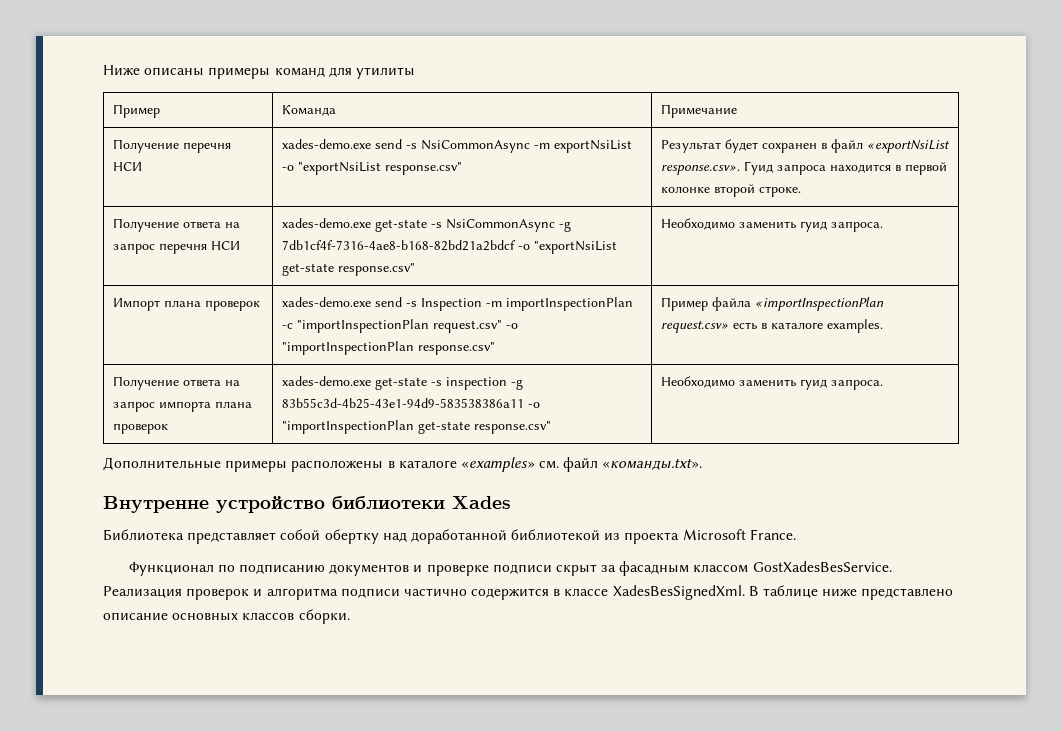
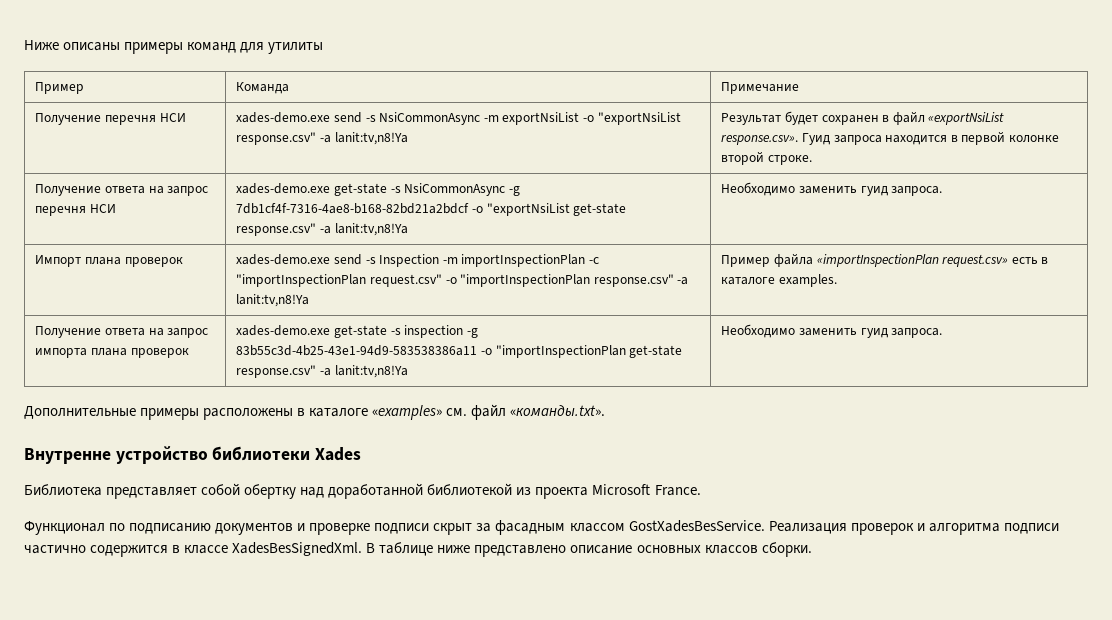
- Получение перечня НСИ | xades-demo.exe send -s NsiCommonAsync -m exportNsiList -o "exportNsiList response.csv" | Результат будет сохранен в файл «exportNsiList response.csv». Гуид запроса находится в первой колонке второй строке.
+ Получение перечня НСИ | xades-demo.exe send -s NsiCommonAsync -m exportNsiList -o "exportNsiList response.csv" -a lanit:tv,n8!Ya | Результат будет сохранен в файл «exportNsiList response.csv». Гуид запроса находится в первой колонке второй строке.
- Получение ответа на запрос перечня НСИ | xades-demo.exe get-state -s NsiCommonAsync -g 7db1cf4f-7316-4ae8-b168-82bd21a2bdcf -o "exportNsiList get-state response.csv" | Необходимо заменить гуид запроса.
+ Получение ответа на запрос перечня НСИ | xades-demo.exe get-state -s NsiCommonAsync -g 7db1cf4f-7316-4ae8-b168-82bd21a2bdcf -o "exportNsiList get-state response.csv" -a lanit:tv,n8!Ya | Необходимо заменить гуид запроса.
- Импорт плана проверок | xades-demo.exe send -s Inspection -m importInspectionPlan -c "importInspectionPlan request.csv" -o "importInspectionPlan response.csv" | Пример файла «importInspectionPlan request.csv» есть в каталоге examples.
+ Импорт плана проверок | xades-demo.exe send -s Inspection -m importInspectionPlan -c "importInspectionPlan request.csv" -o "importInspectionPlan response.csv" -a lanit:tv,n8!Ya | Пример файла «importInspectionPlan request.csv» есть в каталоге examples.
- Получение ответа на запрос импорта плана проверок | xades-demo.exe get-state -s inspection -g 83b55c3d-4b25-43e1-94d9-583538386a11 -o "importInspectionPlan get-state response.csv" | Необходимо заменить гуид запроса.
+ Получение ответа на запрос импорта плана проверок | xades-demo.exe get-state -s inspection -g 83b55c3d-4b25-43e1-94d9-583538386a11 -o "importInspectionPlan get-state response.csv" -a lanit:tv,n8!Ya | Необходимо заменить гуид запроса.

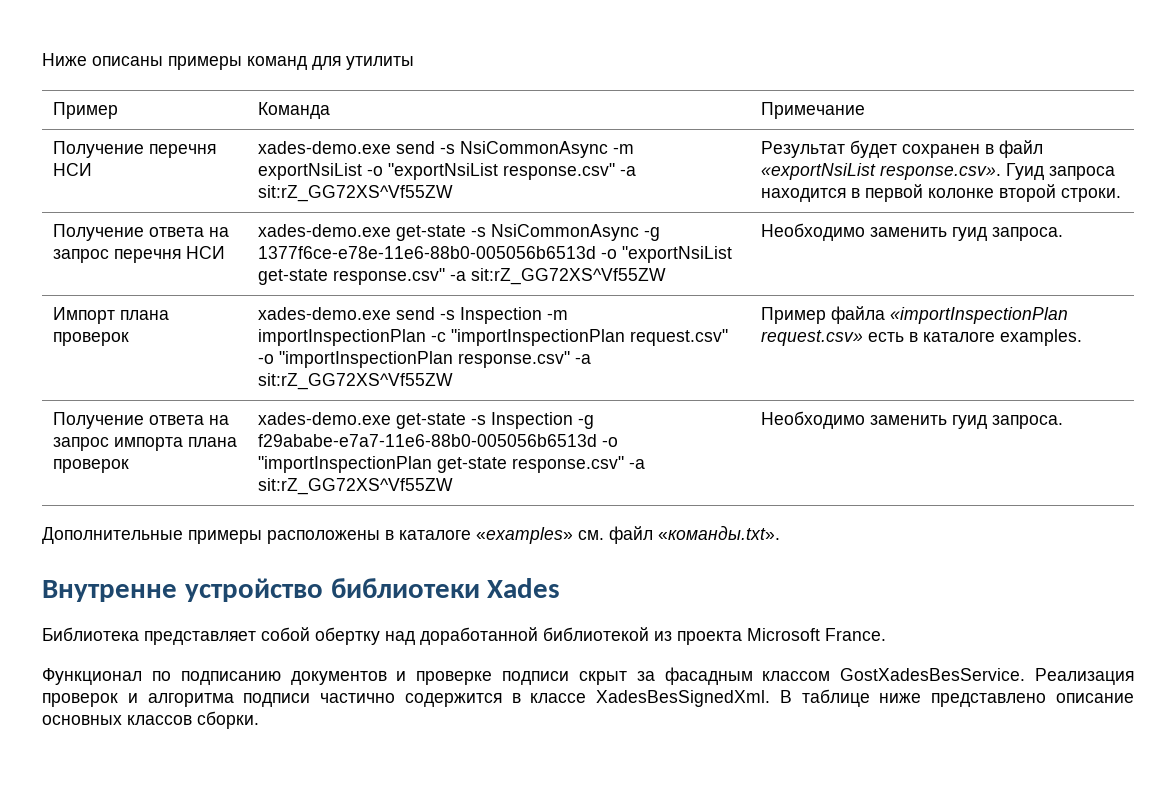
- Получение перечня НСИ | xades-demo.exe send -s NsiCommonAsync -m exportNsiList -o "exportNsiList response.csv" -a lanit:tv,n8!Ya | Результат будет сохранен в файл «exportNsiList response.csv». Гуид запроса находится в первой колонке второй строке.
+ Получение перечня НСИ | xades-demo.exe send -s NsiCommonAsync -m exportNsiList -o "exportNsiList response.csv" -a sit:rZ_GG72XS^Vf55ZW | Результат будет сохранен в файл «exportNsiList response.csv». Гуид запроса находится в первой колонке второй строки.
- Получение ответа на запрос перечня НСИ | xades-demo.exe get-state -s NsiCommonAsync -g 7db1cf4f-7316-4ae8-b168-82bd21a2bdcf -o "exportNsiList get-state response.csv" -a lanit:tv,n8!Ya | Необходимо заменить гуид запроса.
+ Получение ответа на запрос перечня НСИ | xades-demo.exe get-state -s NsiCommonAsync -g 1377f6ce-e78e-11e6-88b0-005056b6513d -o "exportNsiList get-state response.csv" -a sit:rZ_GG72XS^Vf55ZW | Необходимо заменить гуид запроса.
- Импорт плана проверок | xades-demo.exe send -s Inspection -m importInspectionPlan -c "importInspectionPlan request.csv" -o "importInspectionPlan response.csv" -a lanit:tv,n8!Ya | Пример файла «importInspectionPlan request.csv» есть в каталоге examples.
+ Импорт плана проверок | xades-demo.exe send -s Inspection -m importInspectionPlan -c "importInspectionPlan request.csv" -o "importInspectionPlan response.csv" -a sit:rZ_GG72XS^Vf55ZW | Пример файла «importInspectionPlan request.csv» есть в каталоге examples.
- Получение ответа на запрос импорта плана проверок | xades-demo.exe get-state -s inspection -g 83b55c3d-4b25-43e1-94d9-583538386a11 -o "importInspectionPlan get-state response.csv" -a lanit:tv,n8!Ya | Необходимо заменить гуид запроса.
+ Получение ответа на запрос импорта плана проверок | xades-demo.exe get-state -s Inspection -g f29ababe-e7a7-11e6-88b0-005056b6513d -o "importInspectionPlan get-state response.csv" -a sit:rZ_GG72XS^Vf55ZW | Необходимо заменить гуид запроса.

